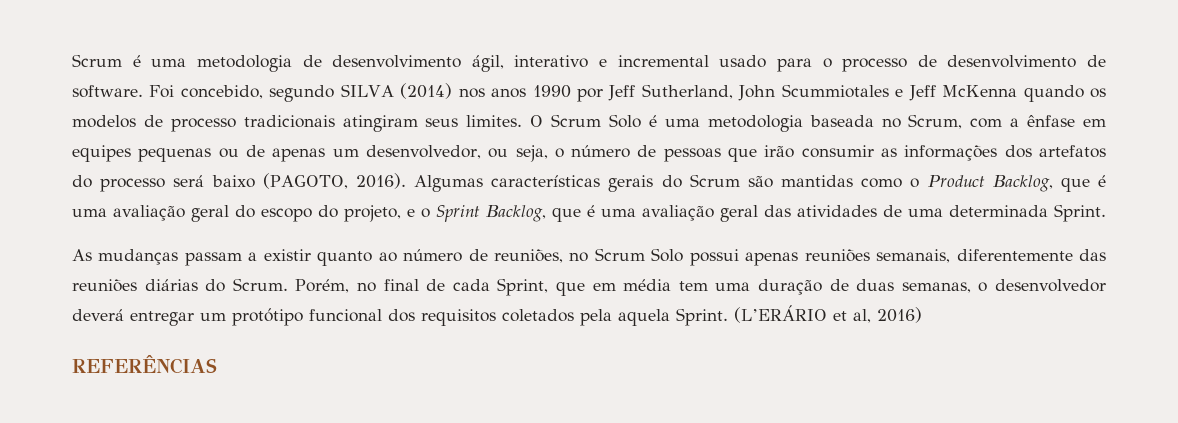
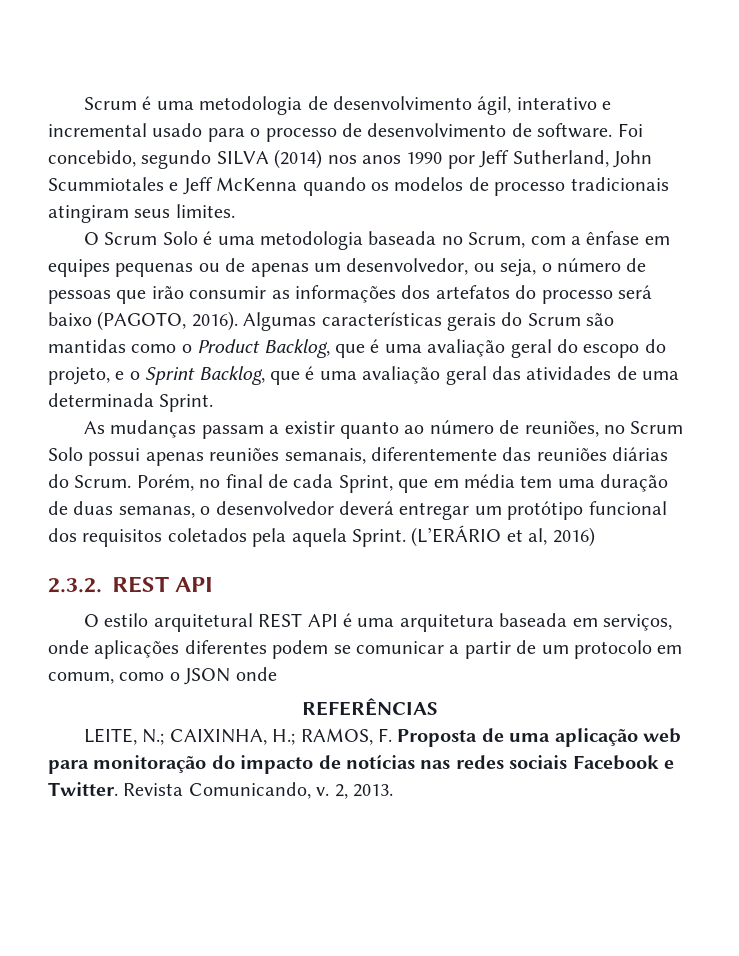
- Foi concebido, segundo SILVA (2014) nos anos 1990 por Jeff Sutherland, John Scummiotales e Jeff McKenna quando os modelos de processo tradicionais atingiram seus limites. O Scrum Solo é uma metodologia baseada no Scrum, com a ênfase em equipes pequenas ou de apenas um desenvolvedor, ou seja, o número de pessoas que irão consumir as informações dos artefatos do processo será baixo (PAGOTO, 2016).
+ Foi concebido, segundo SILVA (2014) nos anos 1990 por Jeff Sutherland, John Scummiotales e Jeff McKenna quando os modelos de processo tradicionais atingiram seus limites.
+ O Scrum Solo é uma metodologia baseada no Scrum, com a ênfase em equipes pequenas ou de apenas um desenvolvedor, ou seja, o número de pessoas que irão consumir as informações dos artefatos do processo será baixo (PAGOTO, 2016).
+ 2.3.2. REST API
+ O estilo arquitetural REST API é uma arquitetura baseada em serviços, onde aplicações diferentes podem se comunicar a partir de um protocolo em comum, como o JSON onde
  REFERÊNCIAS
+ LEITE, N.; CAIXINHA, H.; RAMOS, F. Proposta de uma aplicação web para monitoração do impacto de notícias nas redes sociais Facebook e Twitter. Revista Comunicando, v. 2, 2013.

